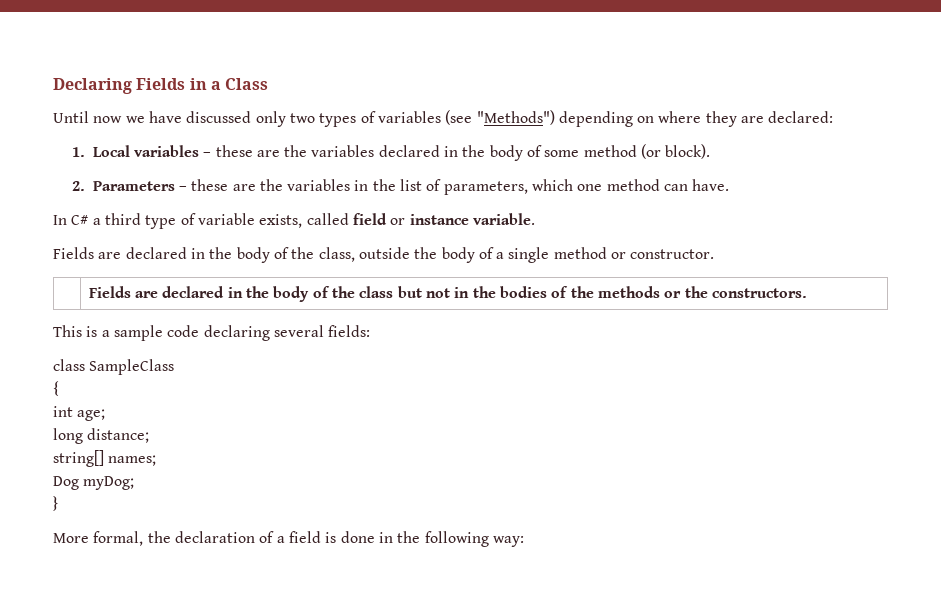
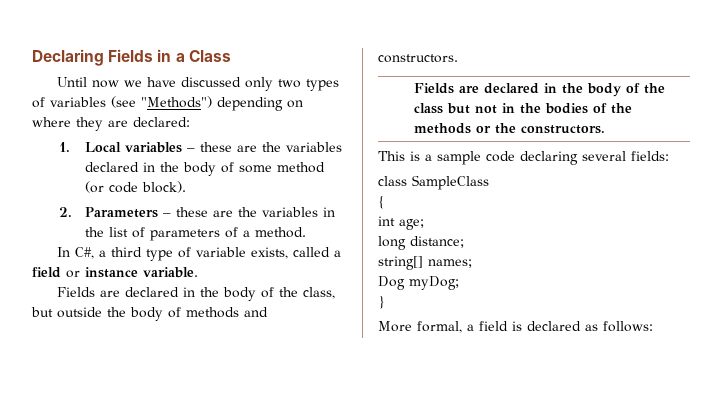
- 1. Local variables – these are the variables declared in the body of some method (or block).
+ 1. Local variables – these are the variables declared in the body of some method (or code block).
- 2. Parameters – these are the variables in the list of parameters, which one method can have.
+ 2. Parameters – these are the variables in the list of parameters of a method.
- In C# a third type of variable exists, called field or instance variable.
+ In C#, a third type of variable exists, called a field or instance variable.
- Fields are declared in the body of the class, outside the body of a single method or constructor.
+ Fields are declared in the body of the class, but outside the body of methods and constructors.
- More formal, the declaration of a field is done in the following way:
+ More formal, a field is declared as follows:

